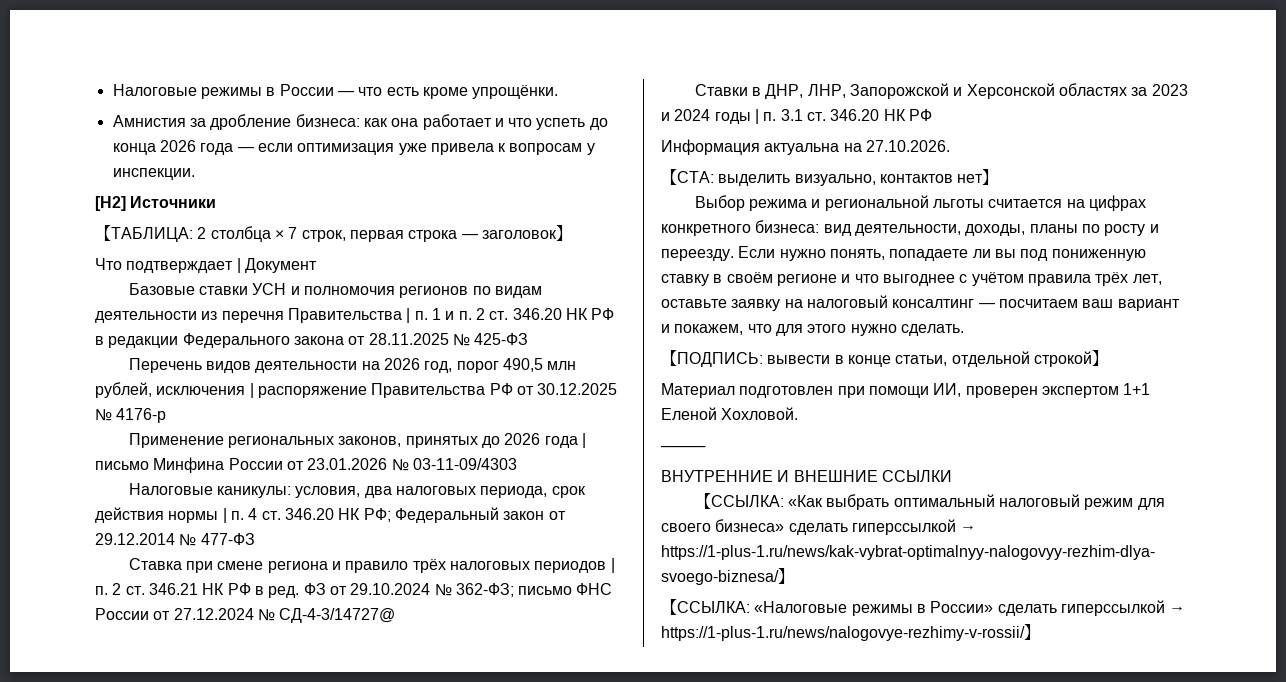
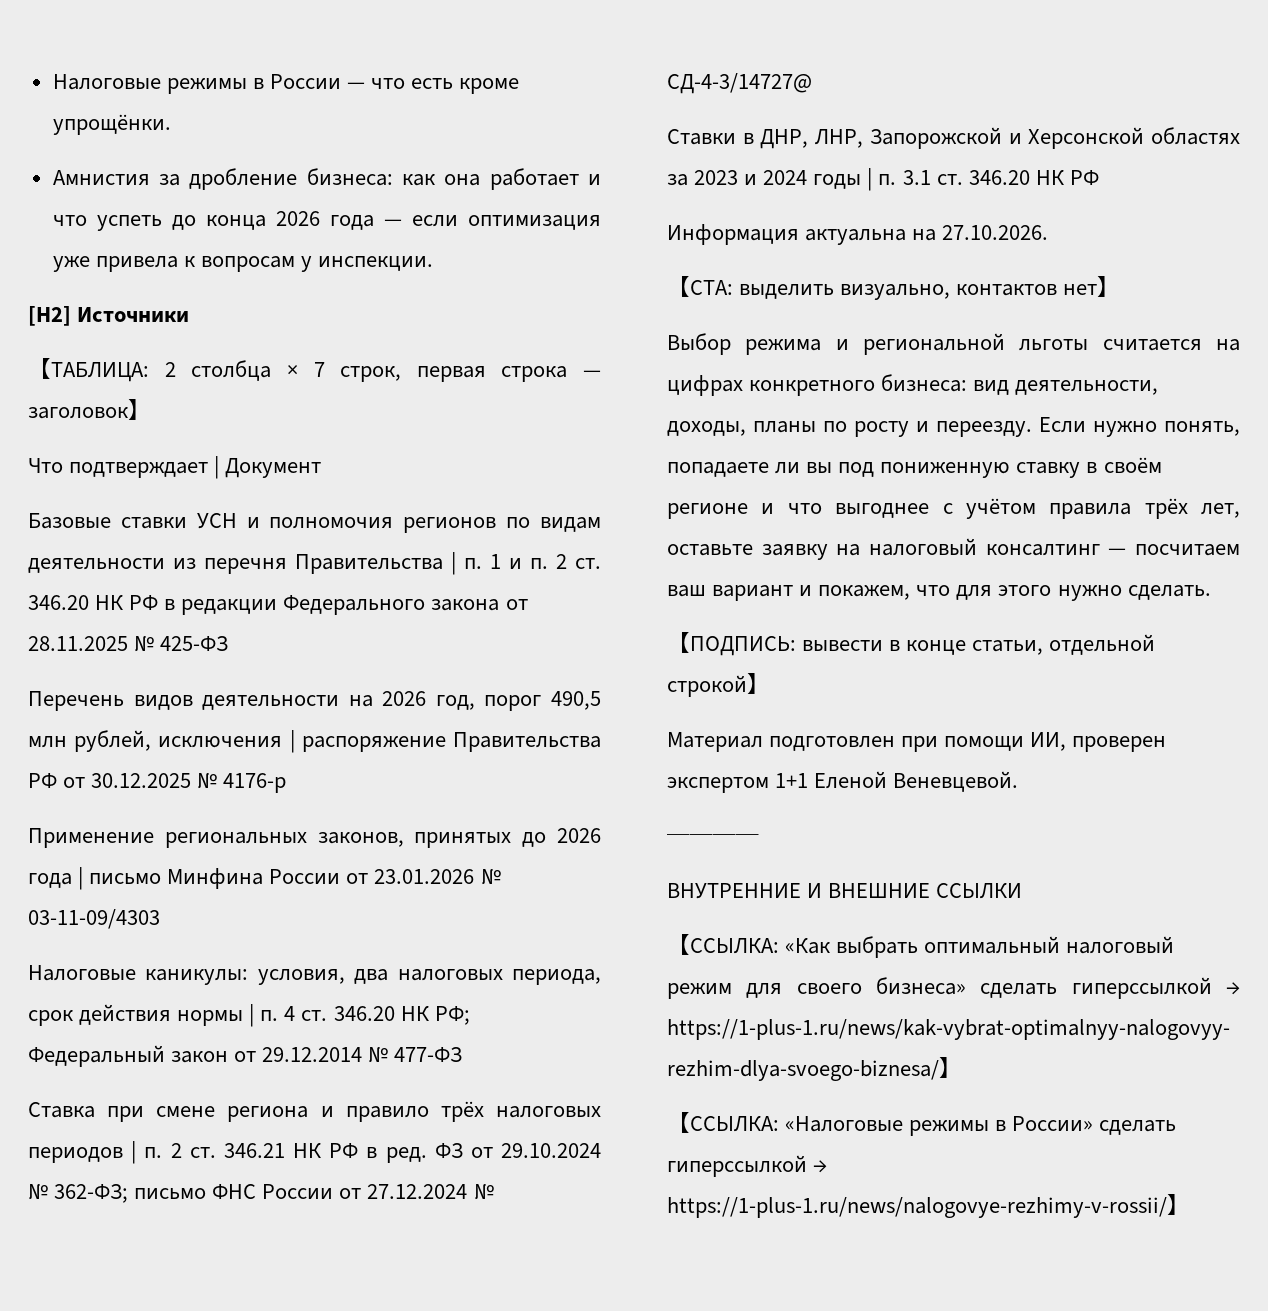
- Материал подготовлен при помощи ИИ, проверен экспертом 1+1 Еленой Хохловой.
+ Материал подготовлен при помощи ИИ, проверен экспертом 1+1 Еленой Веневцевой.

